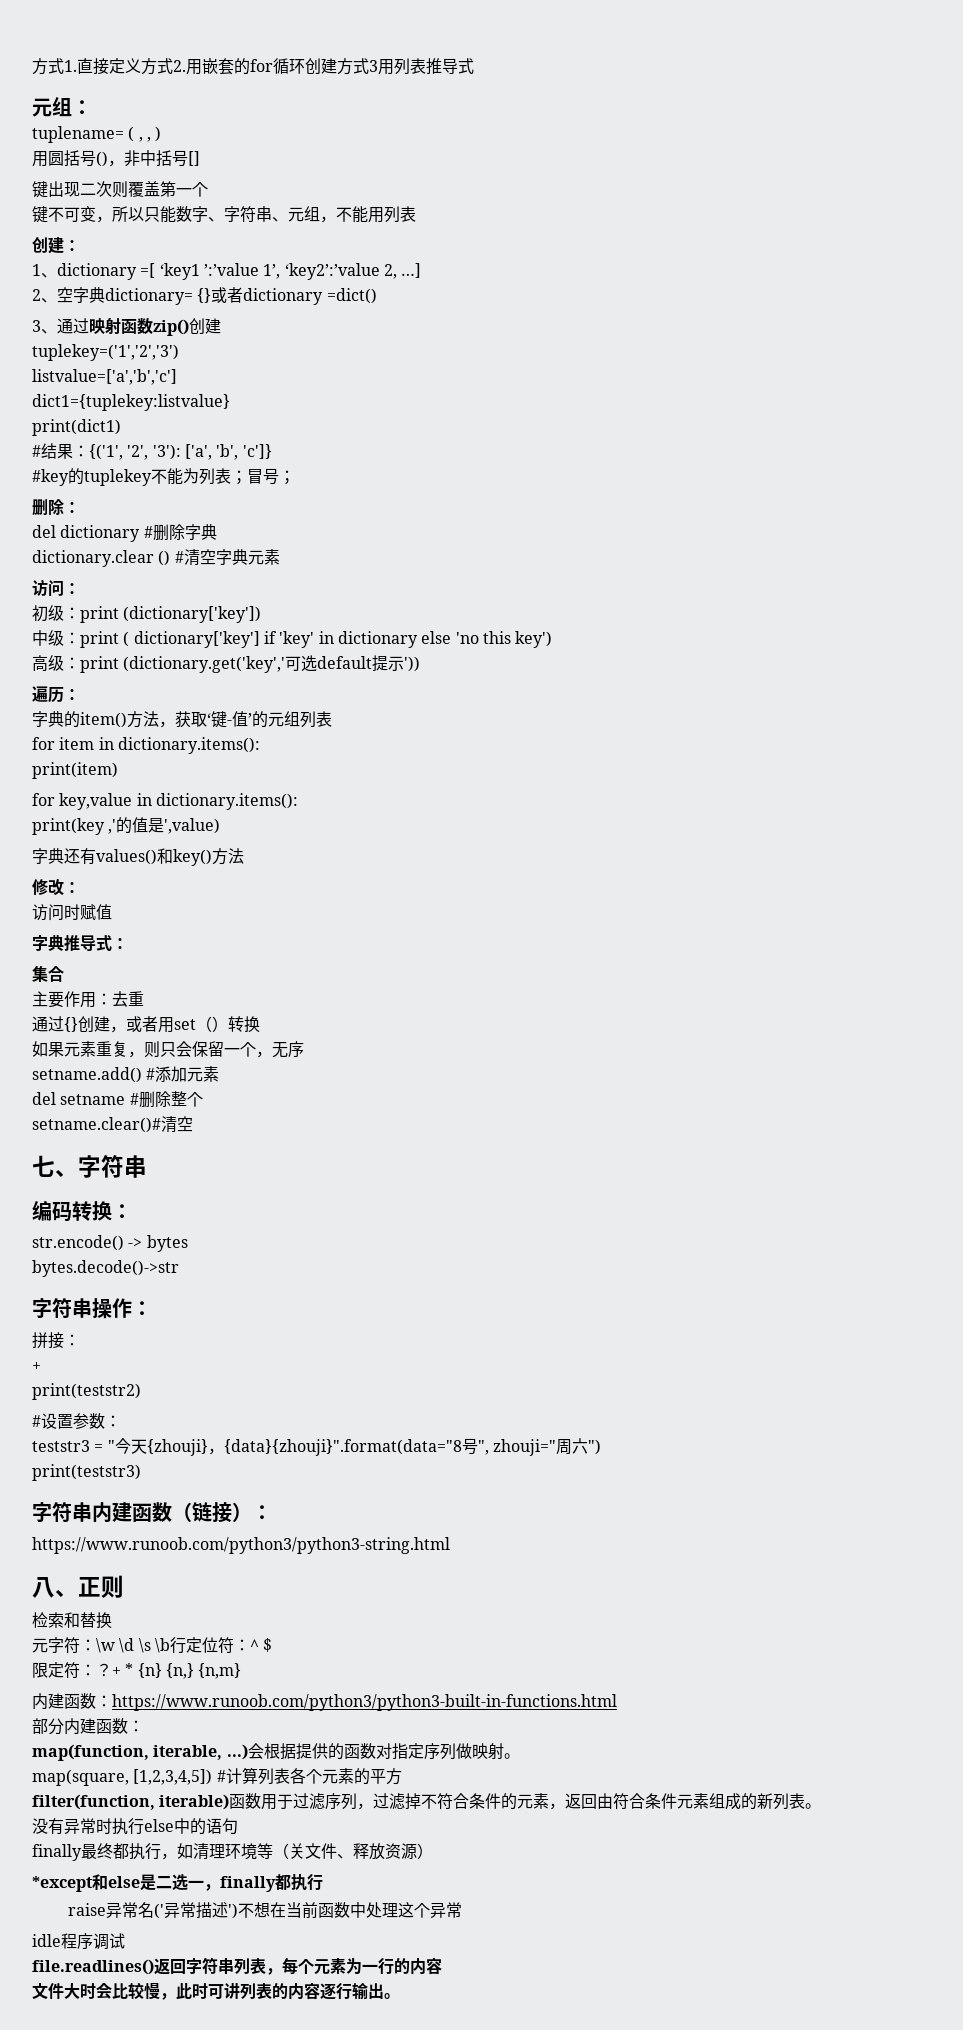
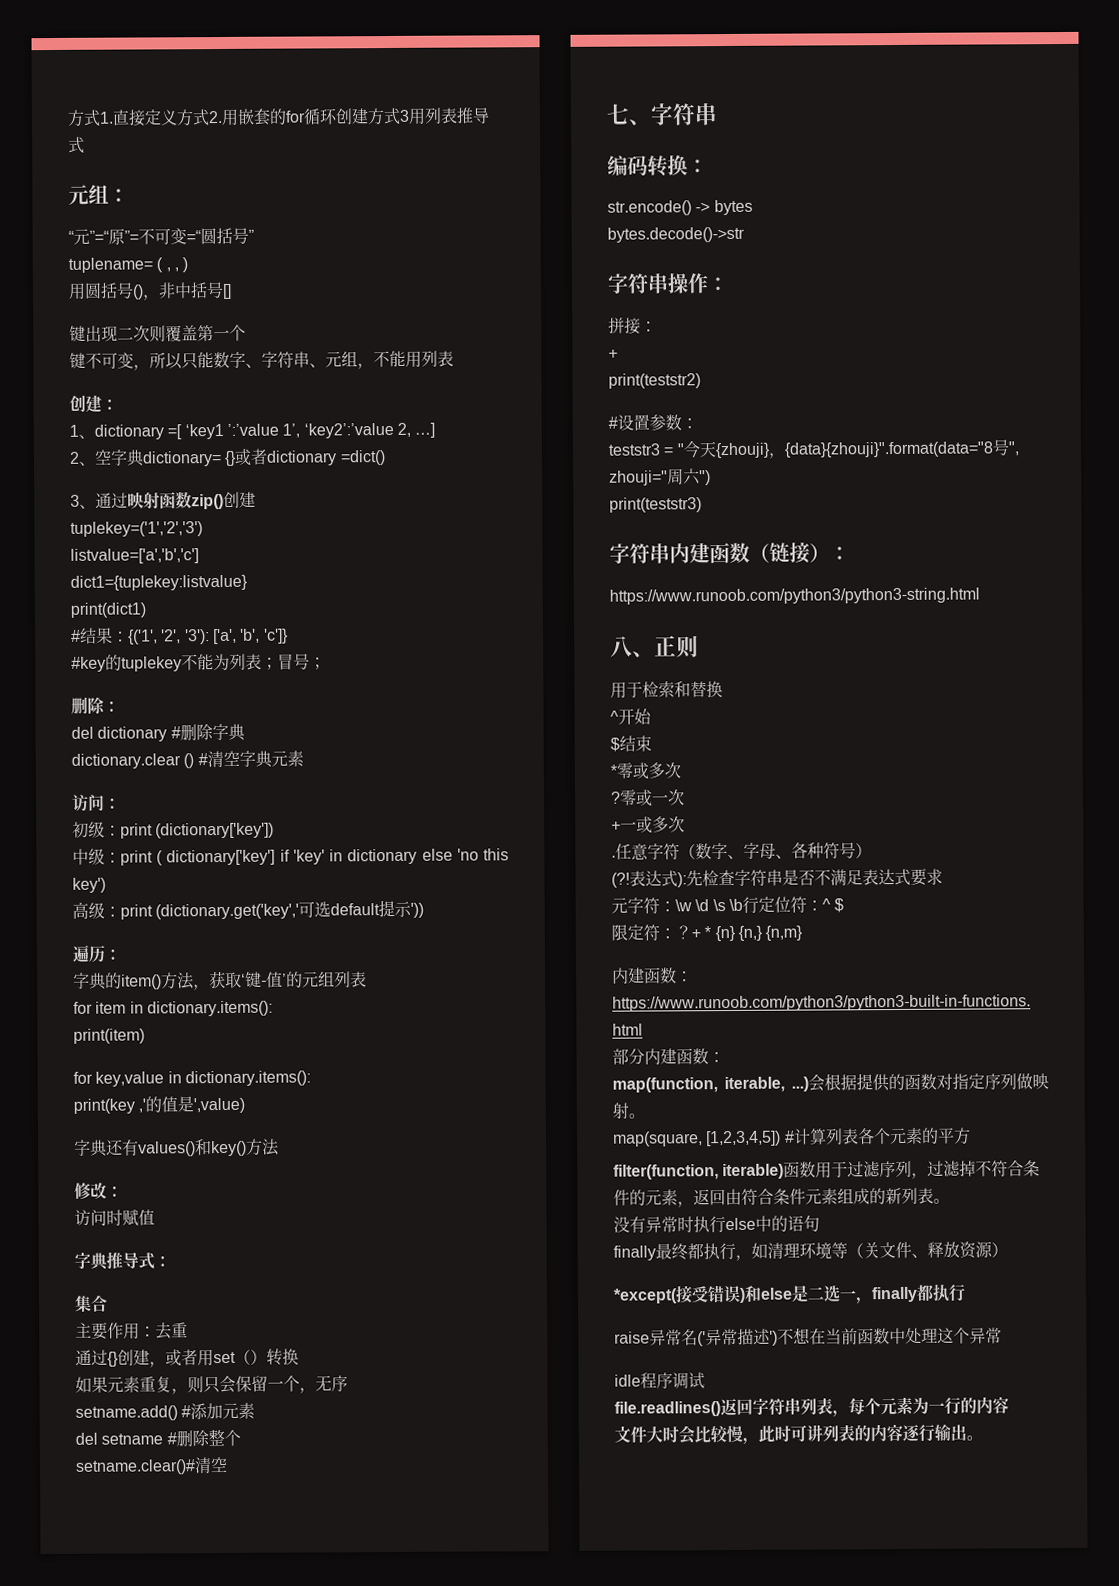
+ “元”=“原”=不可变=“圆括号”
- 检索和替换
+ 用于检索和替换
+ ^开始
+ $结束
+ *零或多次
+ ?零或一次
+ +一或多次
+ .任意字符（数字、字母、各种符号）
+ (?!表达式):先检查字符串是否不满足表达式要求
- *except和else是二选一，finally都执行
+ *except(接受错误)和else是二选一，finally都执行

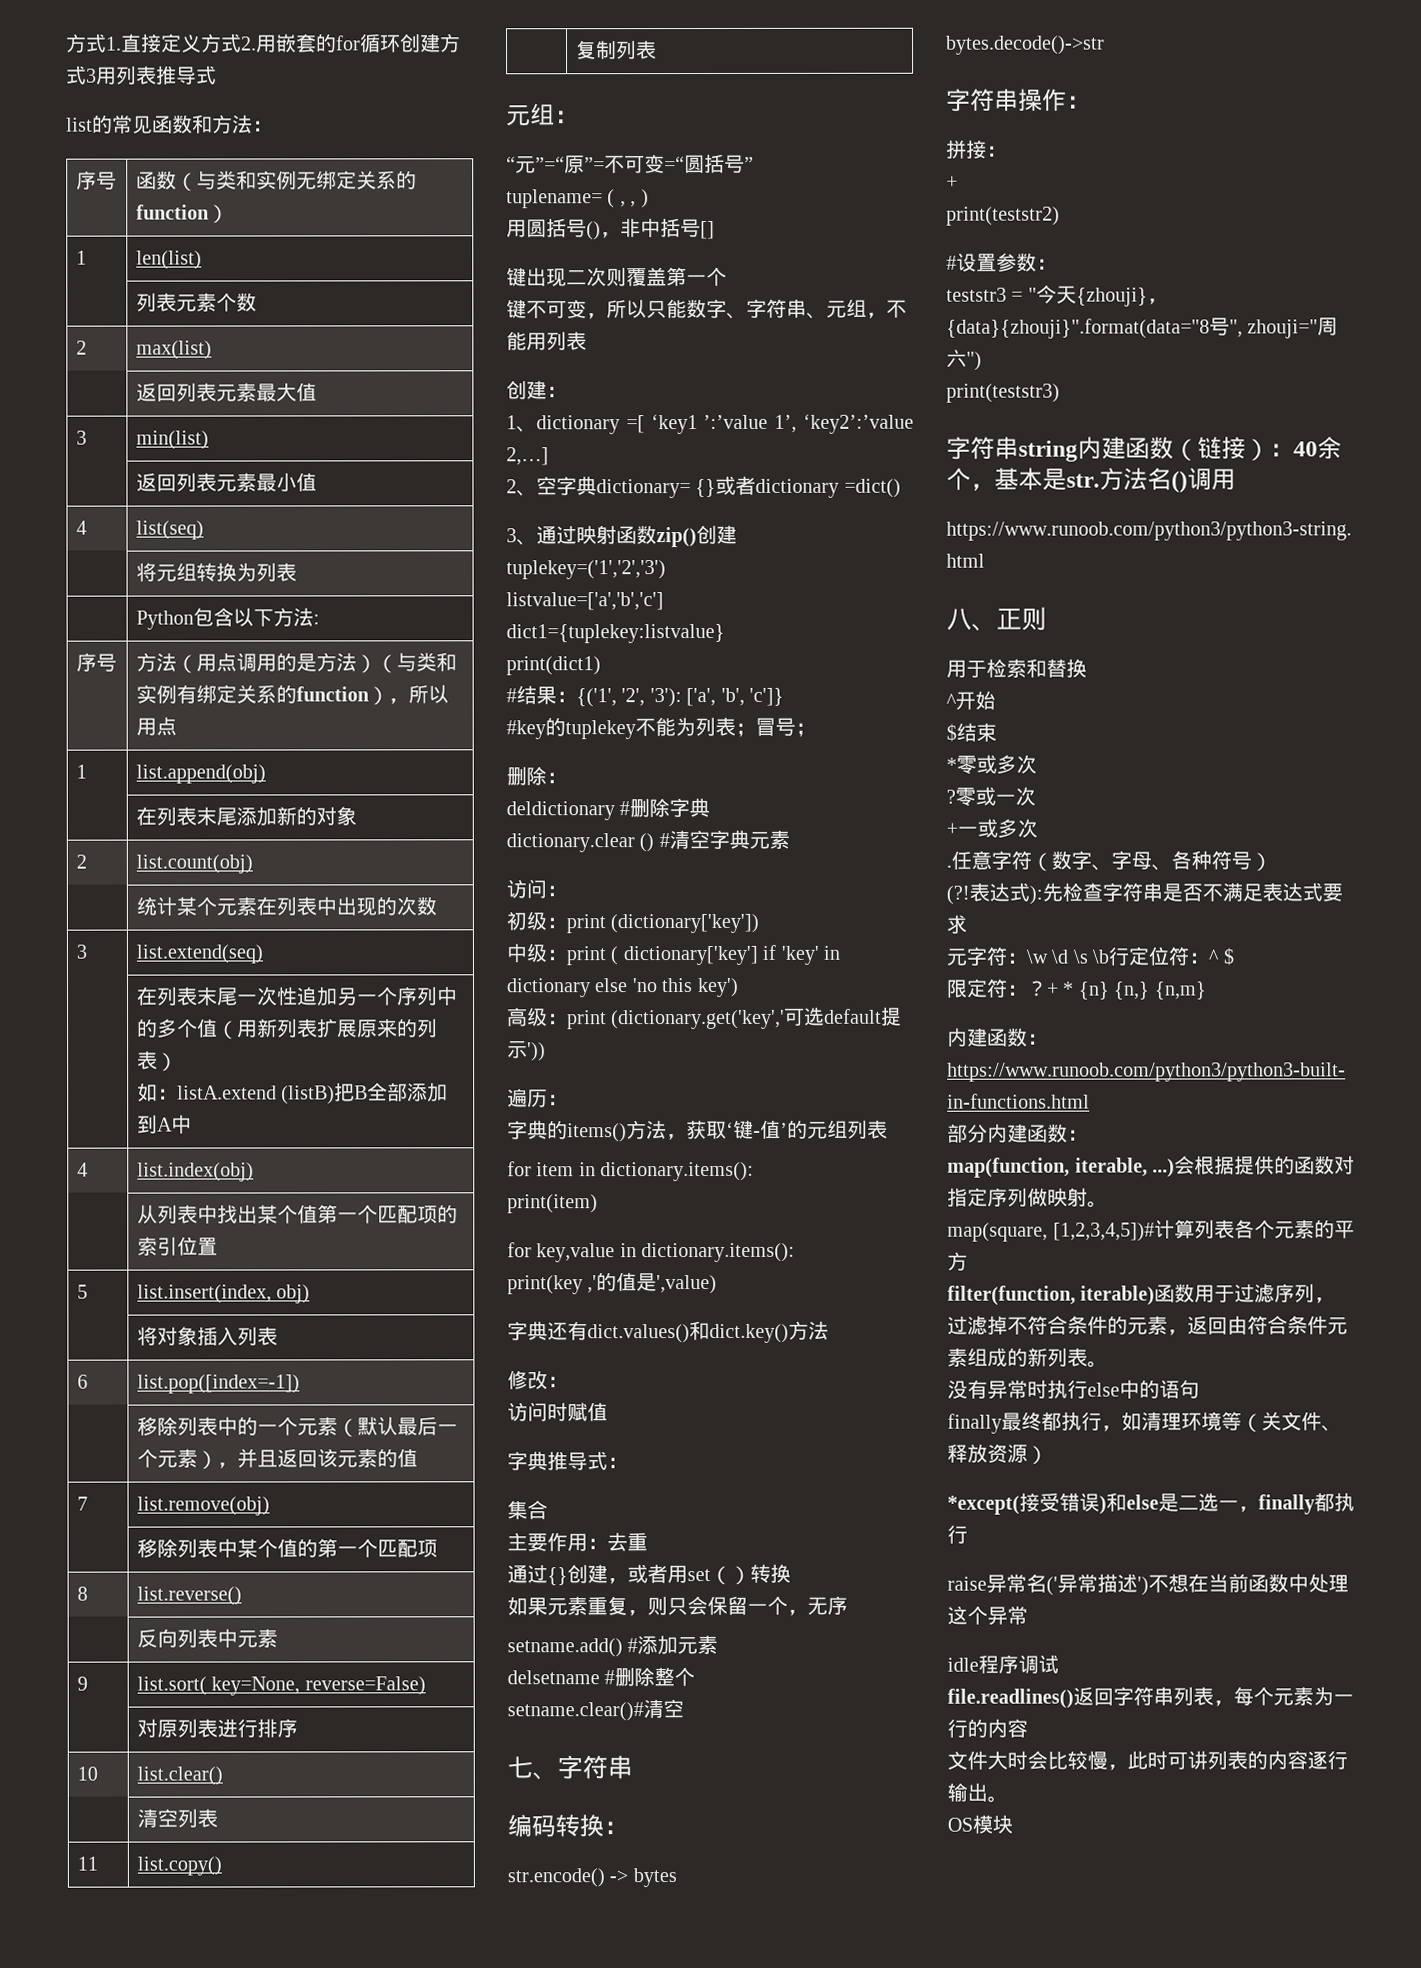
+ list的常见函数和方法：
+ 序号 | 函数（与类和实例无绑定关系的function）
+ 1 | len(list)
+ | 列表元素个数
+ 2 | max(list)
+ | 返回列表元素最大值
+ 3 | min(list)
+ | 返回列表元素最小值
+ 4 | list(seq)
+ | 将元组转换为列表
+ | Python包含以下方法:
+ 序号 | 方法（用点调用的是方法）（与类和实例有绑定关系的function），所以用点
+ 1 | list.append(obj)
+ | 在列表末尾添加新的对象
+ 2 | list.count(obj)
+ | 统计某个元素在列表中出现的次数
+ 3 | list.extend(seq)
+ | 在列表末尾一次性追加另一个序列中的多个值（用新列表扩展原来的列表）
+ 如：listA.extend (listB)把B全部添加到A中
+ 4 | list.index(obj)
+ | 从列表中找出某个值第一个匹配项的索引位置
+ 5 | list.insert(index, obj)
+ | 将对象插入列表
+ 6 | list.pop([index=-1])
+ | 移除列表中的一个元素（默认最后一个元素），并且返回该元素的值
+ 7 | list.remove(obj)
+ | 移除列表中某个值的第一个匹配项
+ 8 | list.reverse()
+ | 反向列表中元素
+ 9 | list.sort( key=None, reverse=False)
+ | 对原列表进行排序
+ 10 | list.clear()
+ | 清空列表
+ 11 | list.copy()
+ | 复制列表
- 1、dictionary =[ ‘key1 ’:’value 1’, ‘key2’:’value 2, …]
+ 1、dictionary =[ ‘key1 ’:’value 1’, ‘key2’:’value 2,…]
- del dictionary #删除字典
+ deldictionary #删除字典
- 字典的item()方法，获取‘键-值’的元组列表
+ 字典的items()方法，获取‘键-值’的元组列表
- 字典还有values()和key()方法
+ 字典还有dict.values()和dict.key()方法
- del setname #删除整个
+ delsetname #删除整个
- 字符串内建函数（链接）：
+ 字符串string内建函数（链接）：40余个，基本是str.方法名()调用
- map(square, [1,2,3,4,5]) #计算列表各个元素的平方
+ map(square, [1,2,3,4,5])#计算列表各个元素的平方
+ OS模块

